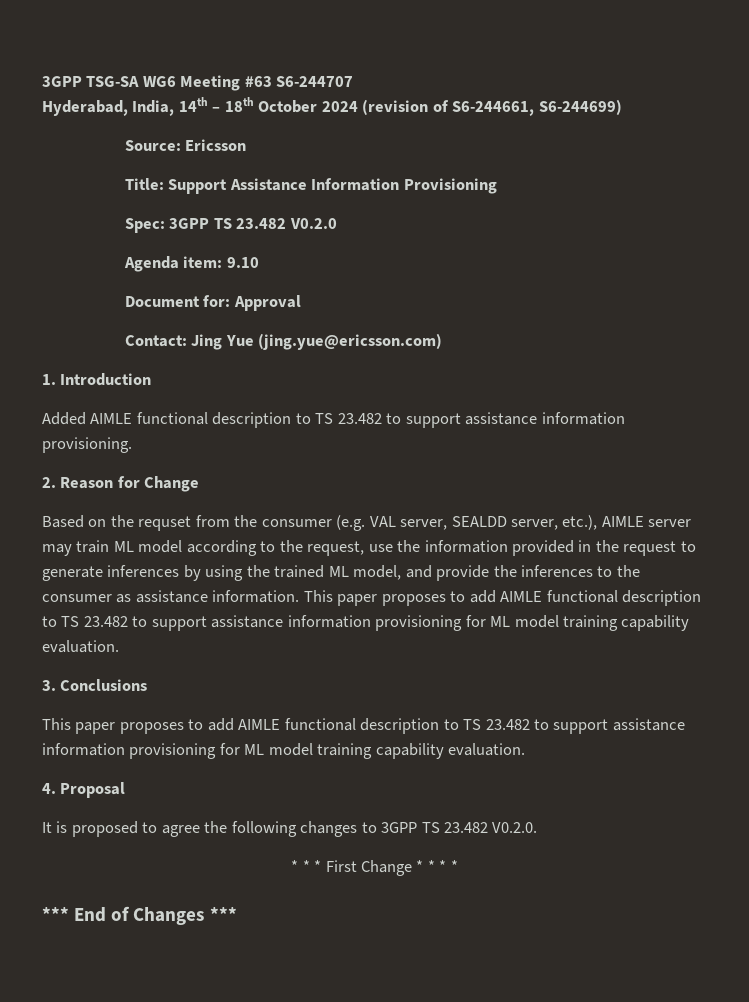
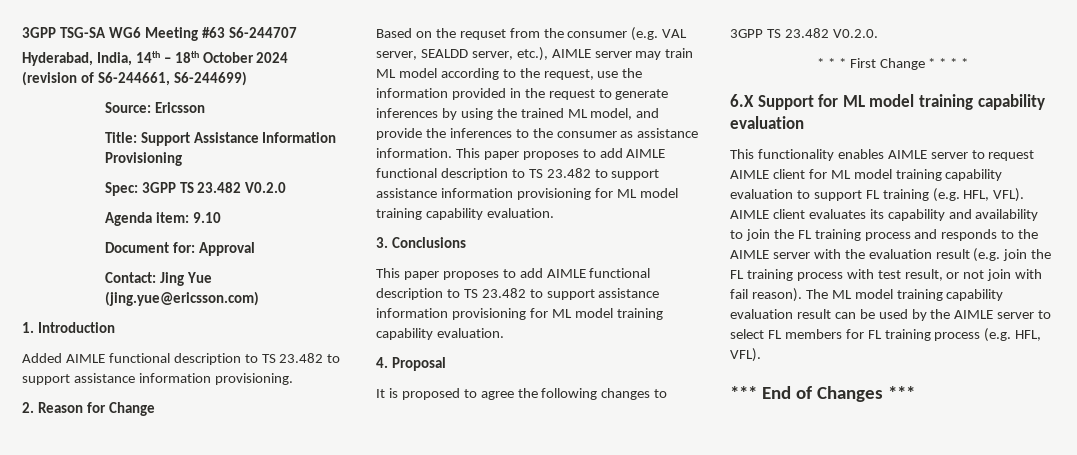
+ 6.X Support for ML model training capability evaluation
+ This functionality enables AIMLE server to request AIMLE client for ML model training capability evaluation to support FL training (e.g. HFL, VFL). AIMLE client evaluates its capability and availability to join the FL training process and responds to the AIMLE server with the evaluation result (e.g. join the FL training process with test result, or not join with fail reason). The ML model training capability evaluation result can be used by the AIMLE server to select FL members for FL training process (e.g. HFL, VFL).

